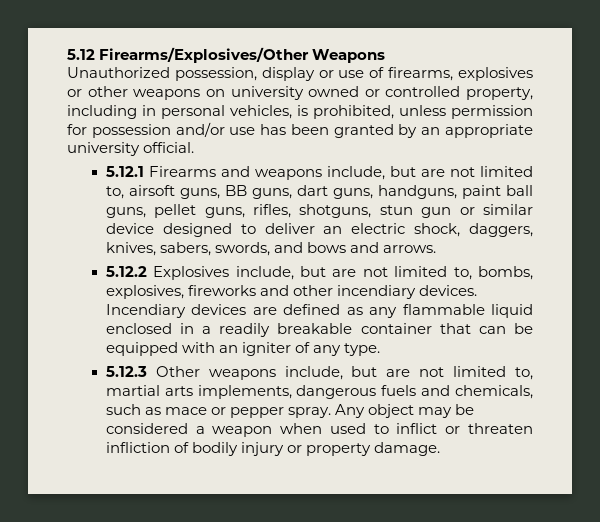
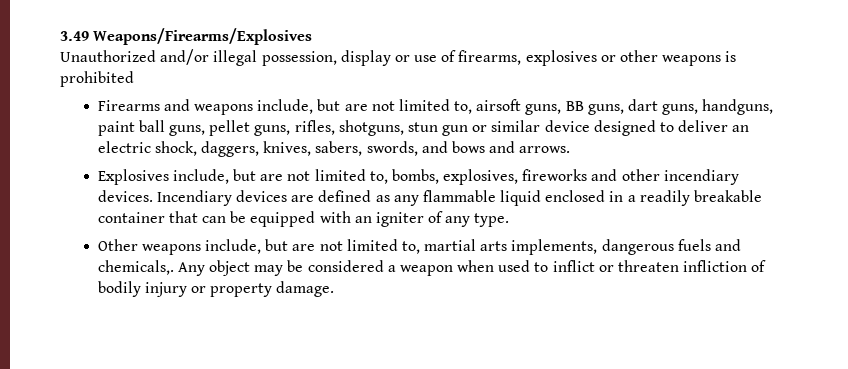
- 5.12 Firearms/Explosives/Other Weapons
+ 3.49 Weapons/Firearms/Explosives
- Unauthorized possession, display or use of firearms, explosives or other weapons on university owned or controlled property, including in personal vehicles, is prohibited, unless permission for possession and/or use has been granted by an appropriate university official.
- 5.12.1 Firearms and weapons include, but are not limited to, airsoft guns, BB guns, dart guns, handguns, paint ball guns, pellet guns, rifles, shotguns, stun gun or similar device designed to deliver an electric shock, daggers, knives, sabers, swords, and bows and arrows.
+ Unauthorized and/or illegal possession, display or use of firearms, explosives or other weapons is prohibited
+ Firearms and weapons include, but are not limited to, airsoft guns, BB guns, dart guns, handguns, paint ball guns, pellet guns, rifles, shotguns, stun gun or similar device designed to deliver an electric shock, daggers, knives, sabers, swords, and bows and arrows.
- 5.12.2 Explosives include, but are not limited to, bombs, explosives, fireworks and other incendiary devices.
+ Explosives include, but are not limited to, bombs, explosives, fireworks and other incendiary devices.
- 5.12.3 Other weapons include, but are not limited to, martial arts implements, dangerous fuels and chemicals, such as mace or pepper spray.
+ Other weapons include, but are not limited to, martial arts implements, dangerous fuels and chemicals,.

